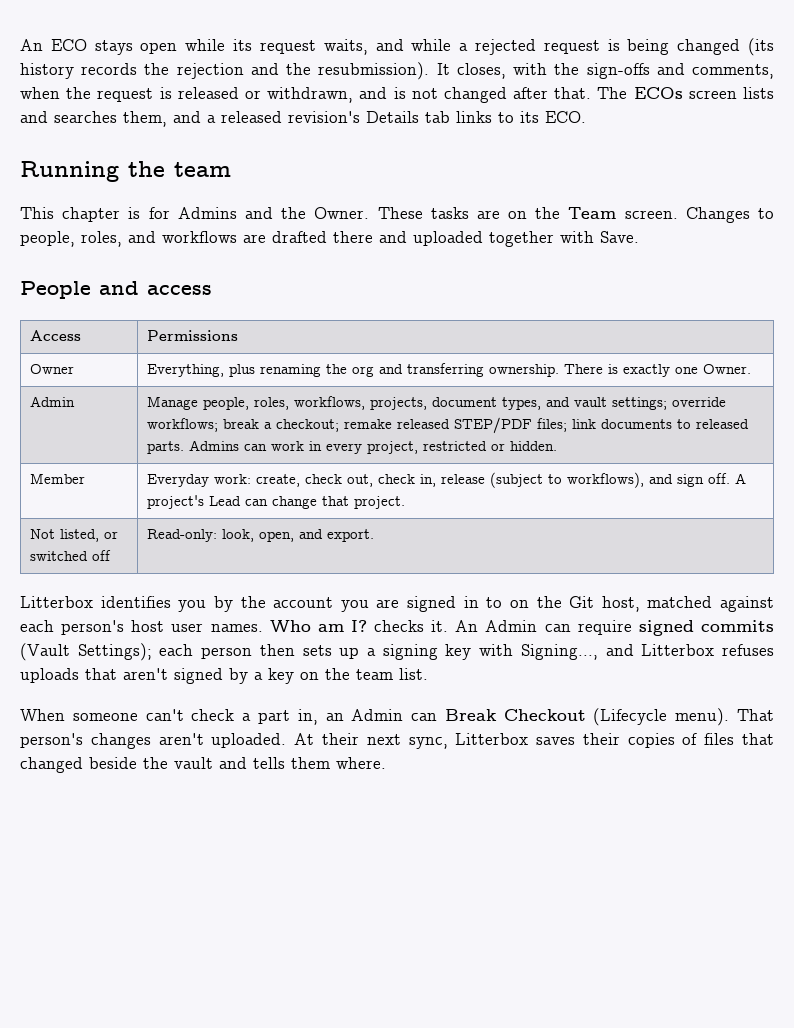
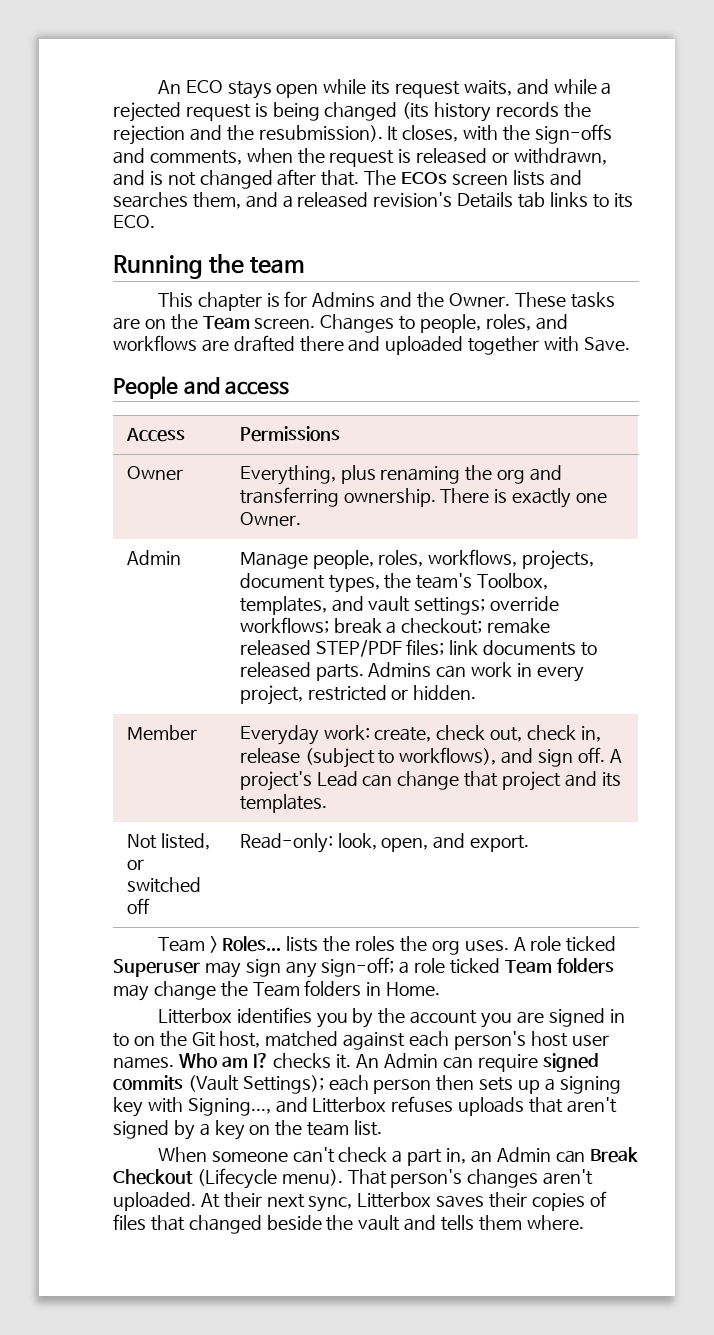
- Admin | Manage people, roles, workflows, projects, document types, and vault settings; override workflows; break a checkout; remake released STEP/PDF files; link documents to released parts. Admins can work in every project, restricted or hidden.
+ Admin | Manage people, roles, workflows, projects, document types, the team's Toolbox, templates, and vault settings; override workflows; break a checkout; remake released STEP/PDF files; link documents to released parts. Admins can work in every project, restricted or hidden.
- Member | Everyday work: create, check out, check in, release (subject to workflows), and sign off. A project's Lead can change that project.
+ Member | Everyday work: create, check out, check in, release (subject to workflows), and sign off. A project's Lead can change that project and its templates.
+ Team > Roles... lists the roles the org uses. A role ticked Superuser may sign any sign-off; a role ticked Team folders may change the Team folders in Home.

